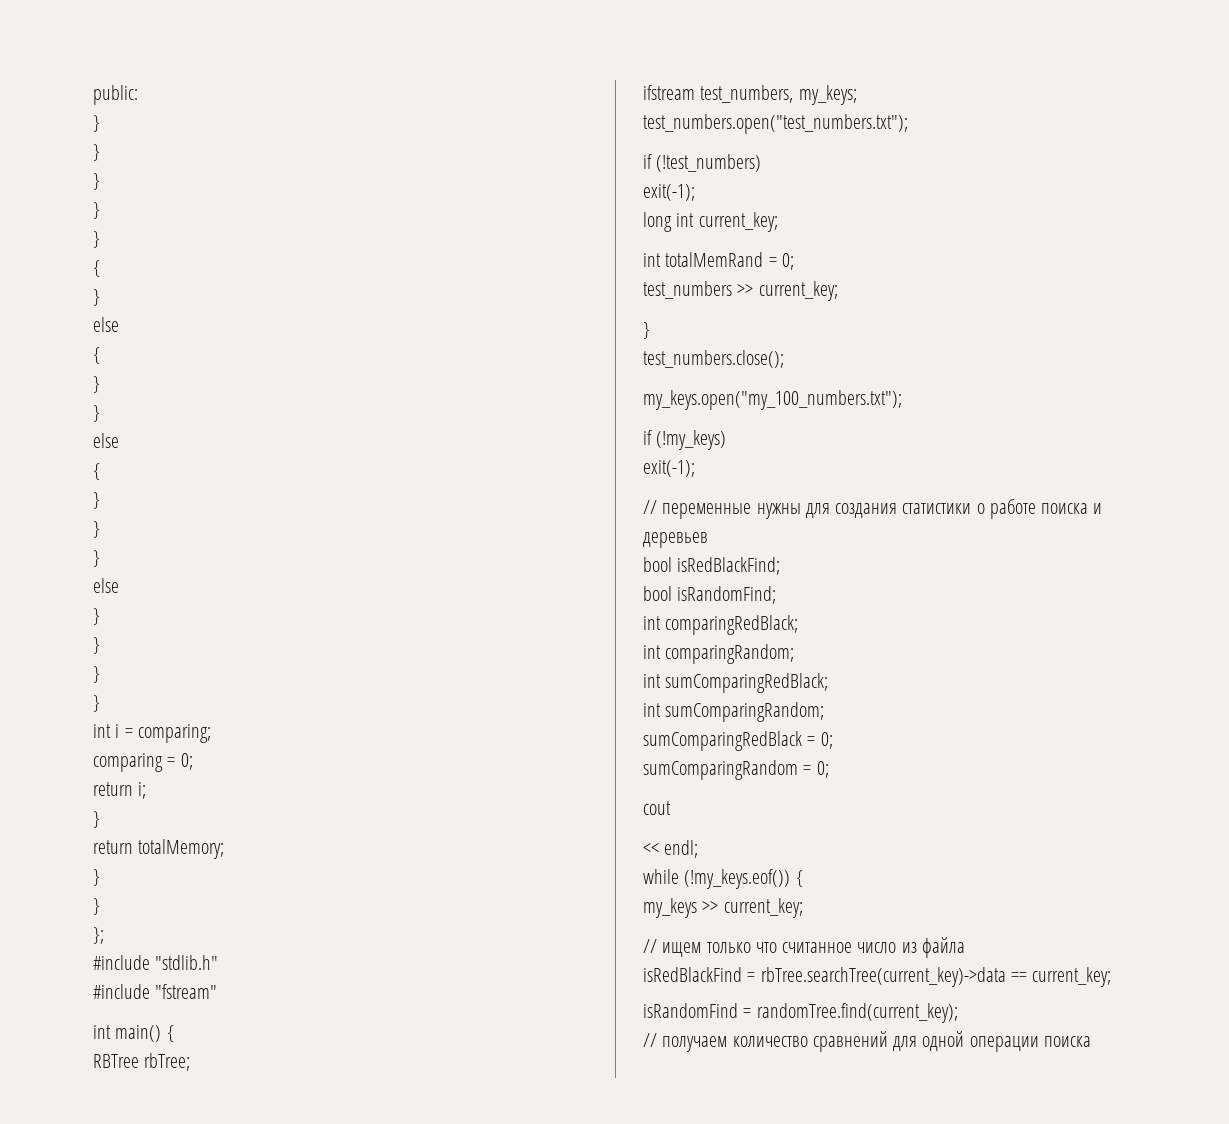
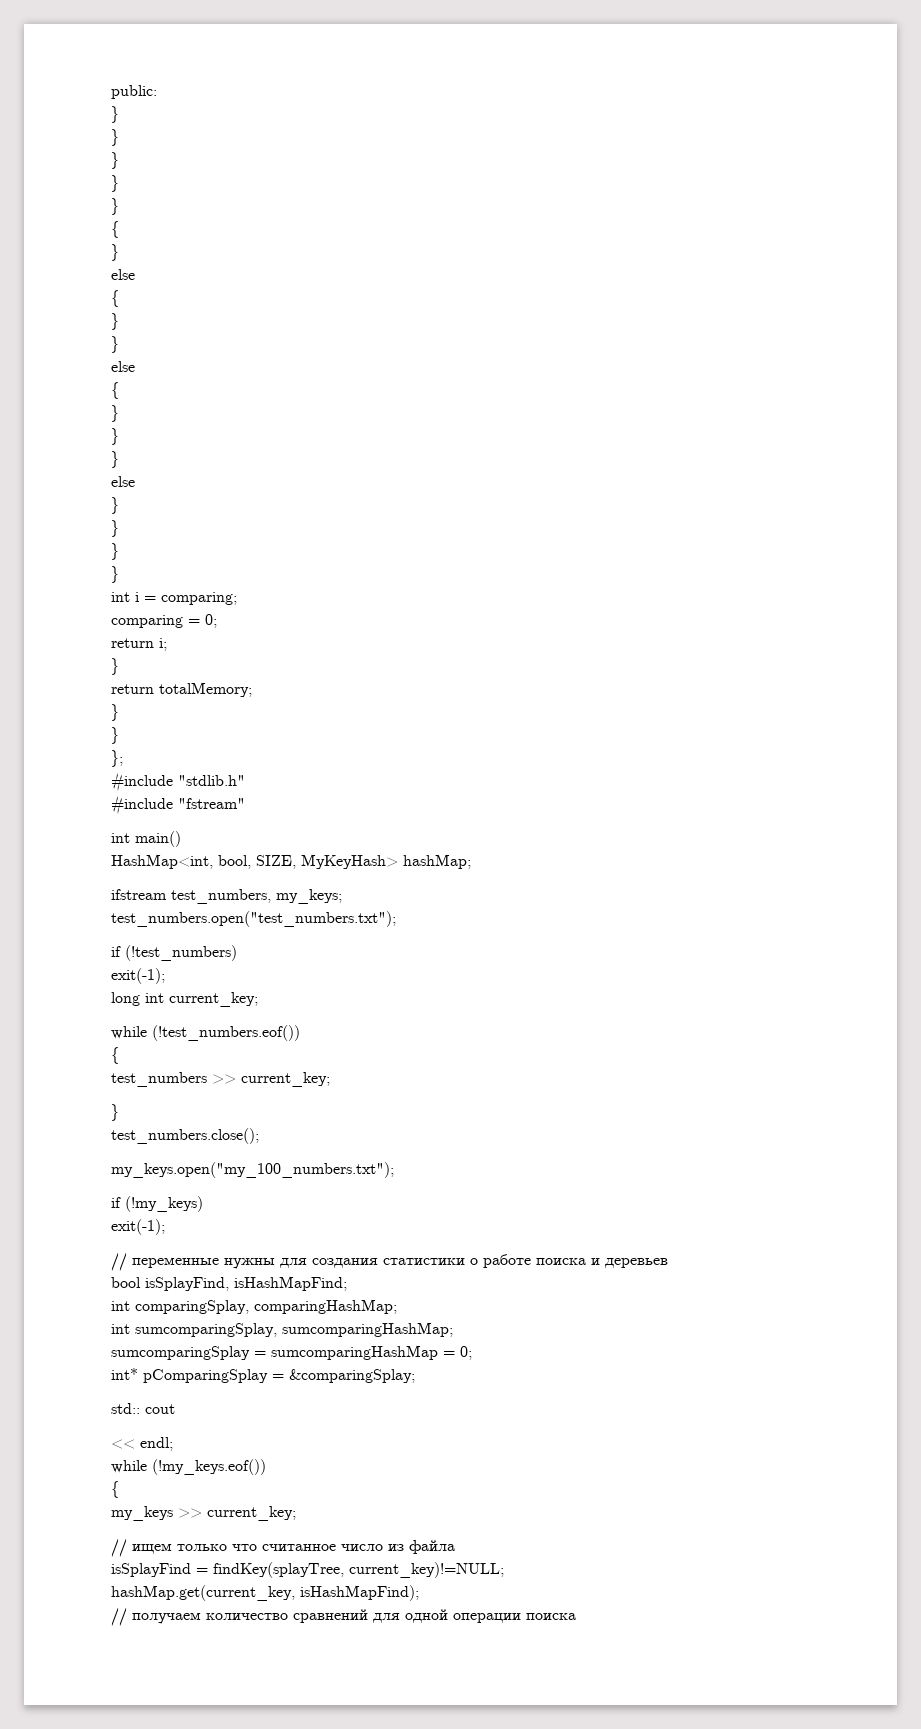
- int main() {
- RBTree rbTree;
+ int main()
+ HashMap<int, bool, SIZE, MyKeyHash> hashMap;
- int totalMemRand = 0;
+ while (!test_numbers.eof())
+ {
- bool isRedBlackFind;
- bool isRandomFind;
- int comparingRedBlack;
- int comparingRandom;
- int sumComparingRedBlack;
- int sumComparingRandom;
- sumComparingRedBlack = 0;
- sumComparingRandom = 0;
- cout
+ bool isSplayFind, isHashMapFind;
+ int comparingSplay, comparingHashMap;
+ int sumcomparingSplay, sumcomparingHashMap;
+ sumcomparingSplay = sumcomparingHashMap = 0;
+ int* pComparingSplay = &comparingSplay;
+ std:: cout
- while (!my_keys.eof()) {
+ while (!my_keys.eof())
+ {
- isRedBlackFind = rbTree.searchTree(current_key)->data == current_key;
- isRandomFind = randomTree.find(current_key);
+ isSplayFind = findKey(splayTree, current_key)!=NULL;
+ hashMap.get(current_key, isHashMapFind);

